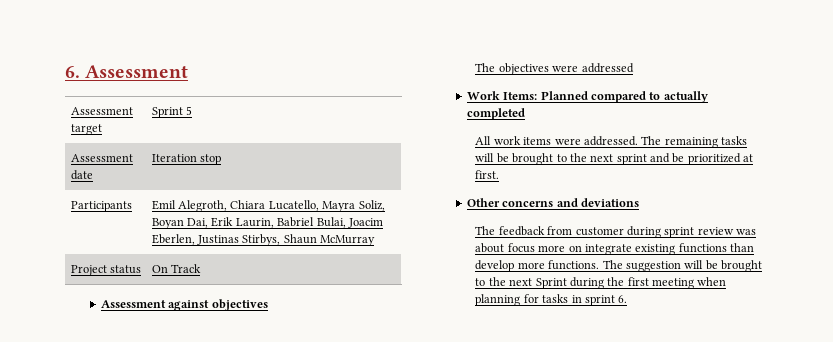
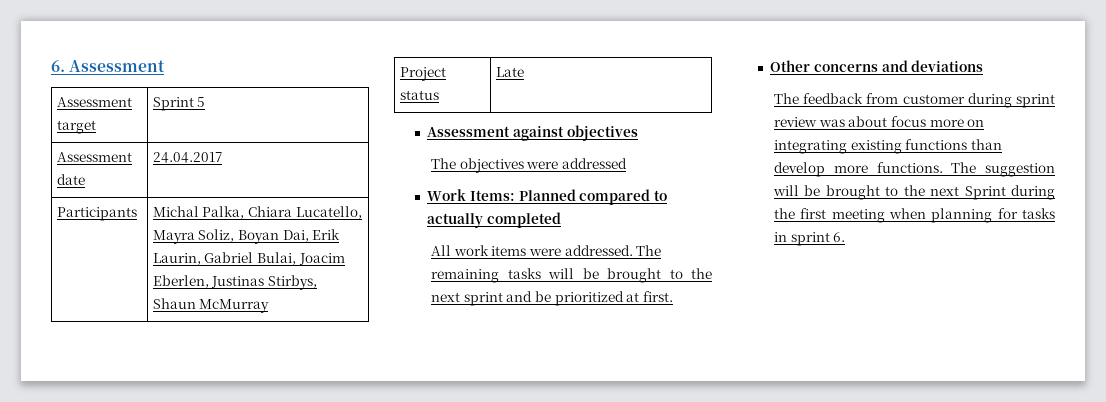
- Assessment date | Iteration stop
+ Assessment date | 24.04.2017
- Participants | Emil Alegroth, Chiara Lucatello, Mayra Soliz, Boyan Dai, Erik Laurin, Babriel Bulai, Joacim Eberlen, Justinas Stirbys, Shaun McMurray
+ Participants | Michal Palka, Chiara Lucatello, Mayra Soliz, Boyan Dai, Erik Laurin, Gabriel Bulai, Joacim Eberlen, Justinas Stirbys, Shaun McMurray
- Project status | On Track
+ Project status | Late
- The feedback from customer during sprint review was about focus more on integrate existing functions than develop more functions.
+ The feedback from customer during sprint review was about focus more on integrating existing functions than develop more functions.

